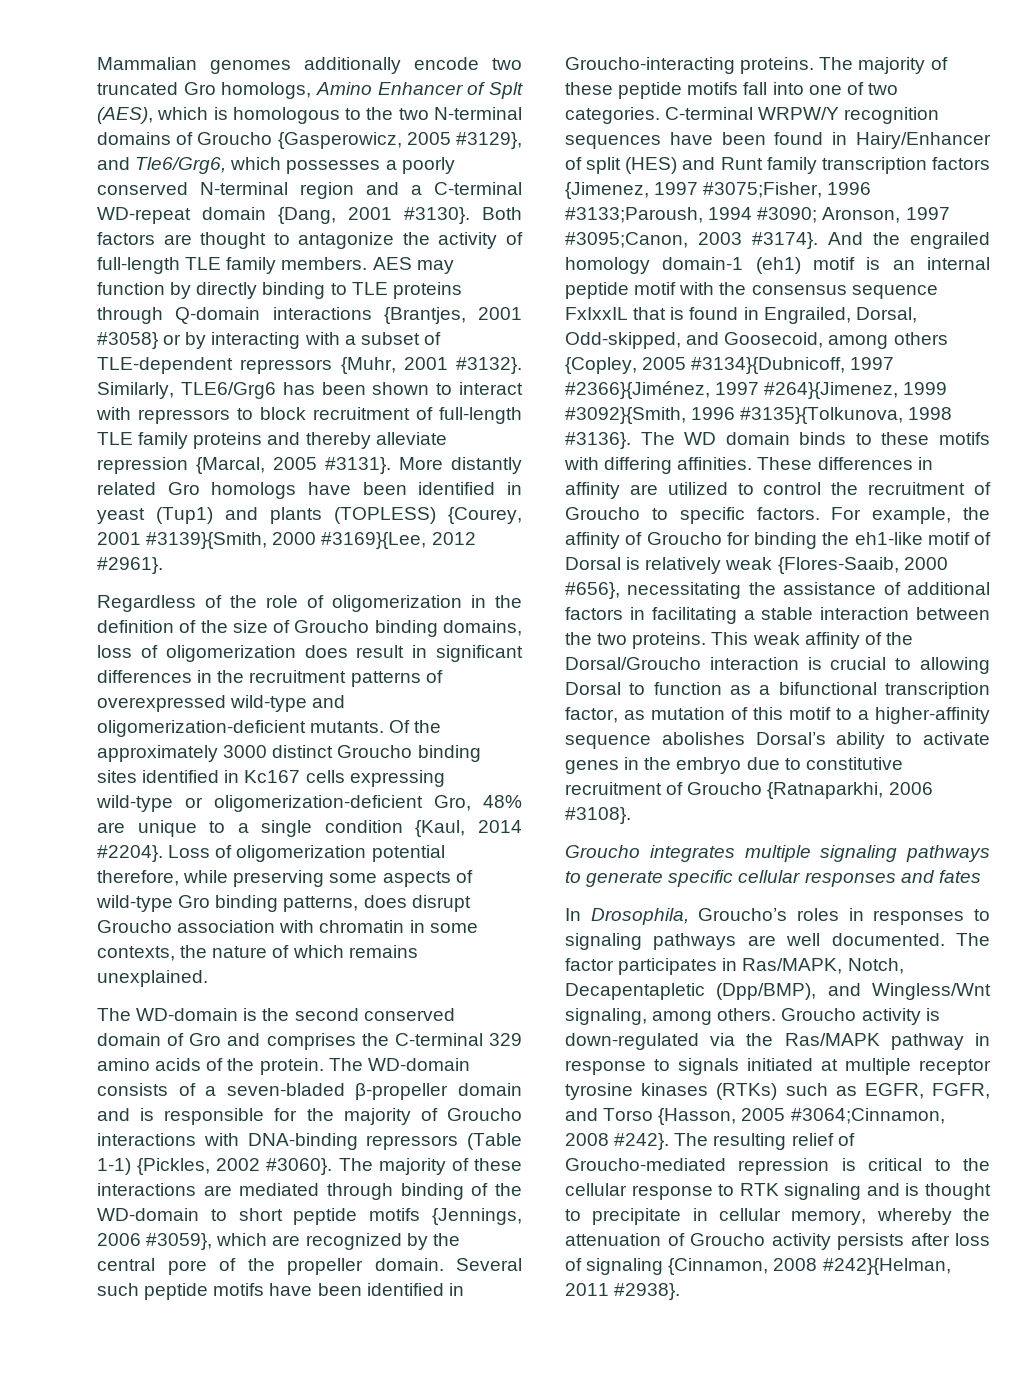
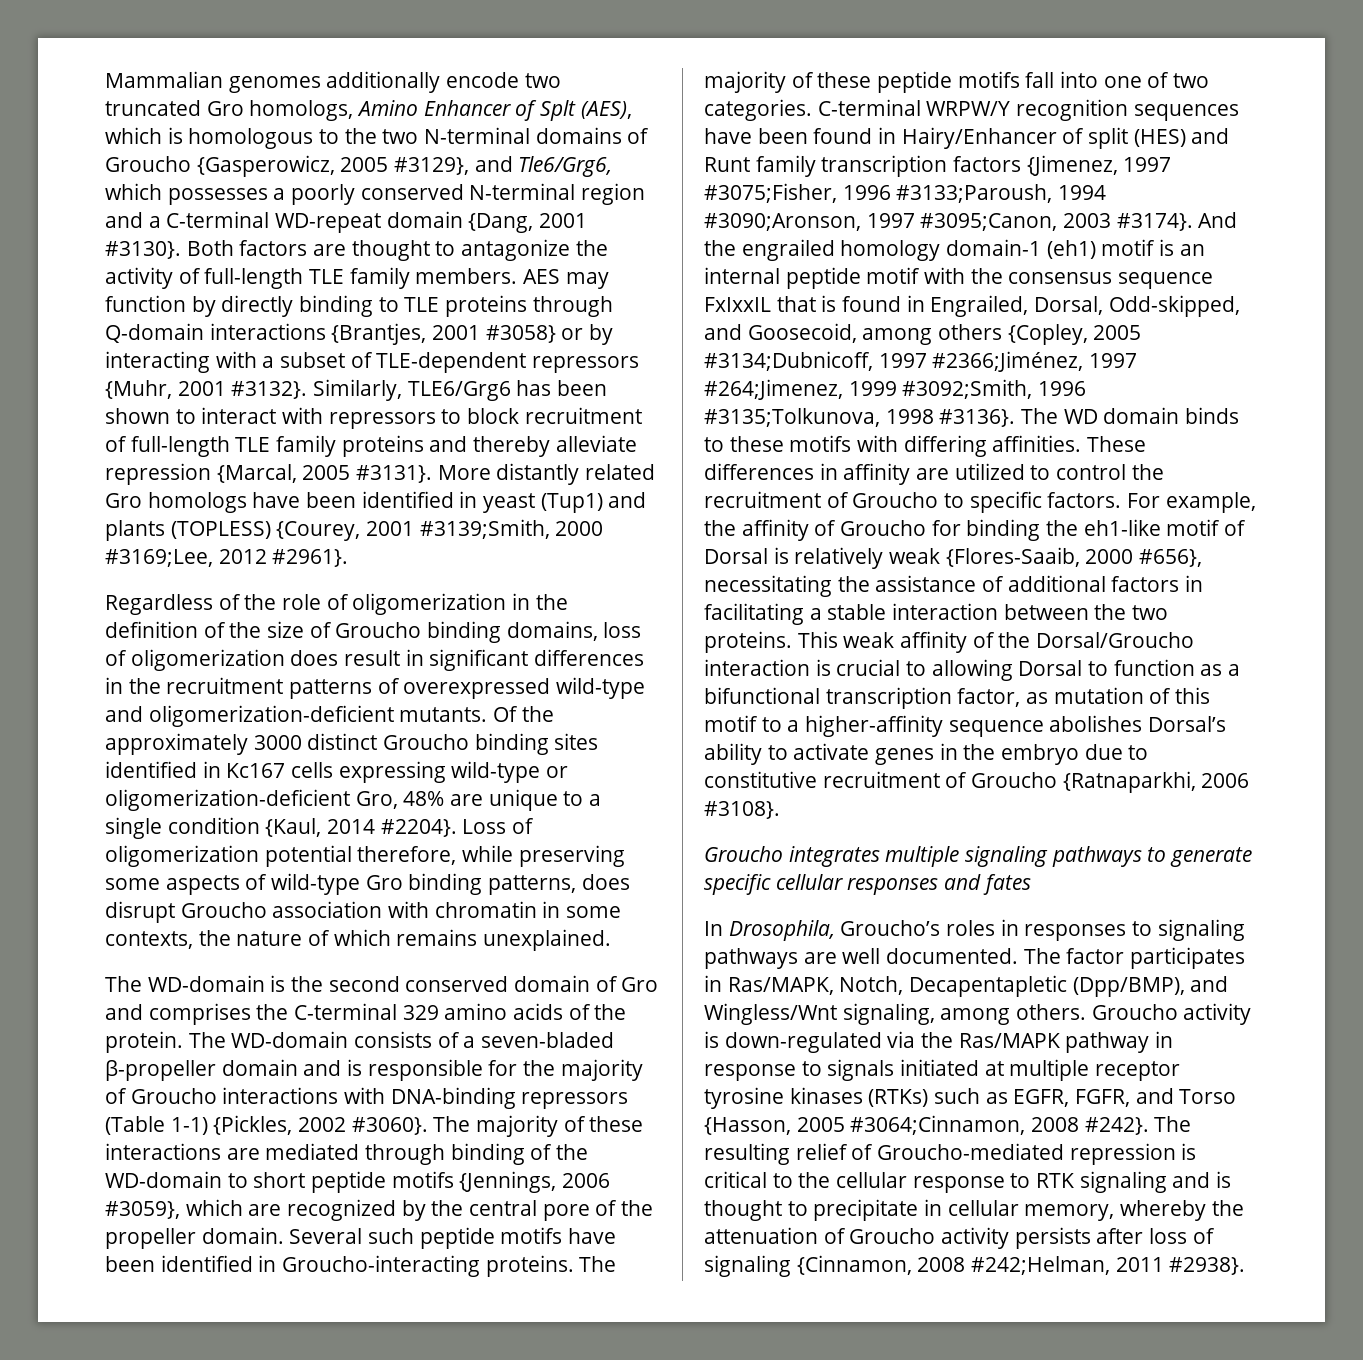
- More distantly related Gro homologs have been identified in yeast (Tup1) and plants (TOPLESS) {Courey, 2001 #3139}{Smith, 2000 #3169}{Lee, 2012 #2961}.
+ More distantly related Gro homologs have been identified in yeast (Tup1) and plants (TOPLESS) {Courey, 2001 #3139;Smith, 2000 #3169;Lee, 2012 #2961}.
- C-terminal WRPW/Y recognition sequences have been found in Hairy/Enhancer of split (HES) and Runt family transcription factors {Jimenez, 1997 #3075;Fisher, 1996 #3133;Paroush, 1994 #3090; Aronson, 1997 #3095;Canon, 2003 #3174}.
+ C-terminal WRPW/Y recognition sequences have been found in Hairy/Enhancer of split (HES) and Runt family transcription factors {Jimenez, 1997 #3075;Fisher, 1996 #3133;Paroush, 1994 #3090;Aronson, 1997 #3095;Canon, 2003 #3174}.
- And the engrailed homology domain-1 (eh1) motif is an internal peptide motif with the consensus sequence FxIxxIL that is found in Engrailed, Dorsal, Odd-skipped, and Goosecoid, among others {Copley, 2005 #3134}{Dubnicoff, 1997 #2366}{Jiménez, 1997 #264}{Jimenez, 1999 #3092}{Smith, 1996 #3135}{Tolkunova, 1998 #3136}.
+ And the engrailed homology domain-1 (eh1) motif is an internal peptide motif with the consensus sequence FxIxxIL that is found in Engrailed, Dorsal, Odd-skipped, and Goosecoid, among others {Copley, 2005 #3134;Dubnicoff, 1997 #2366;Jiménez, 1997 #264;Jimenez, 1999 #3092;Smith, 1996 #3135;Tolkunova, 1998 #3136}.
- The resulting relief of Groucho-mediated repression is critical to the cellular response to RTK signaling and is thought to precipitate in cellular memory, whereby the attenuation of Groucho activity persists after loss of signaling {Cinnamon, 2008 #242}{Helman, 2011 #2938}.
+ The resulting relief of Groucho-mediated repression is critical to the cellular response to RTK signaling and is thought to precipitate in cellular memory, whereby the attenuation of Groucho activity persists after loss of signaling {Cinnamon, 2008 #242;Helman, 2011 #2938}.

